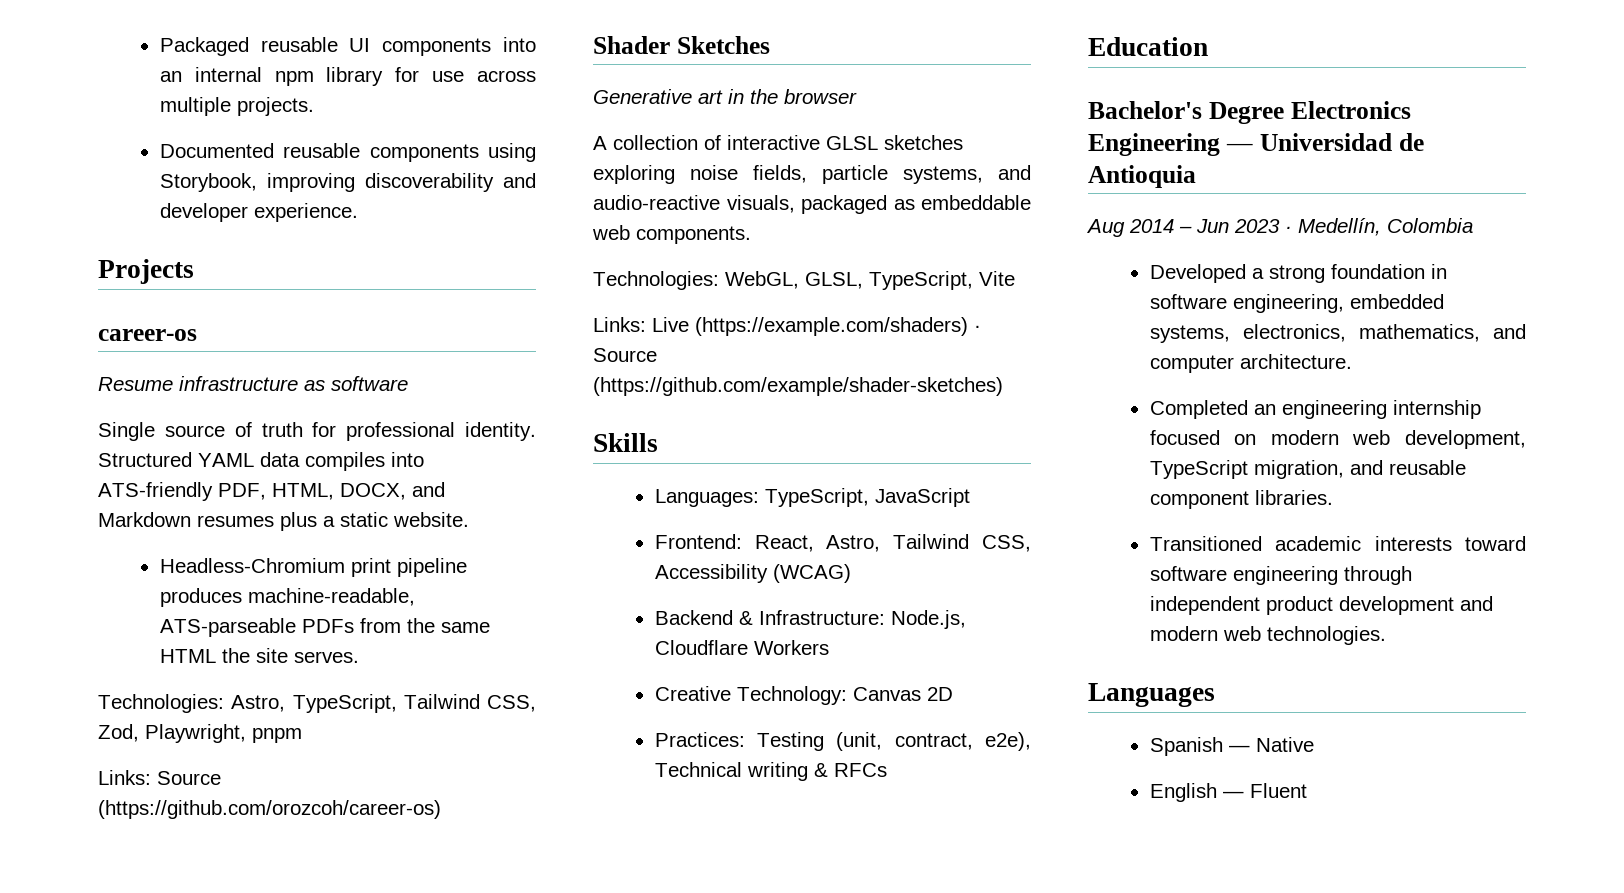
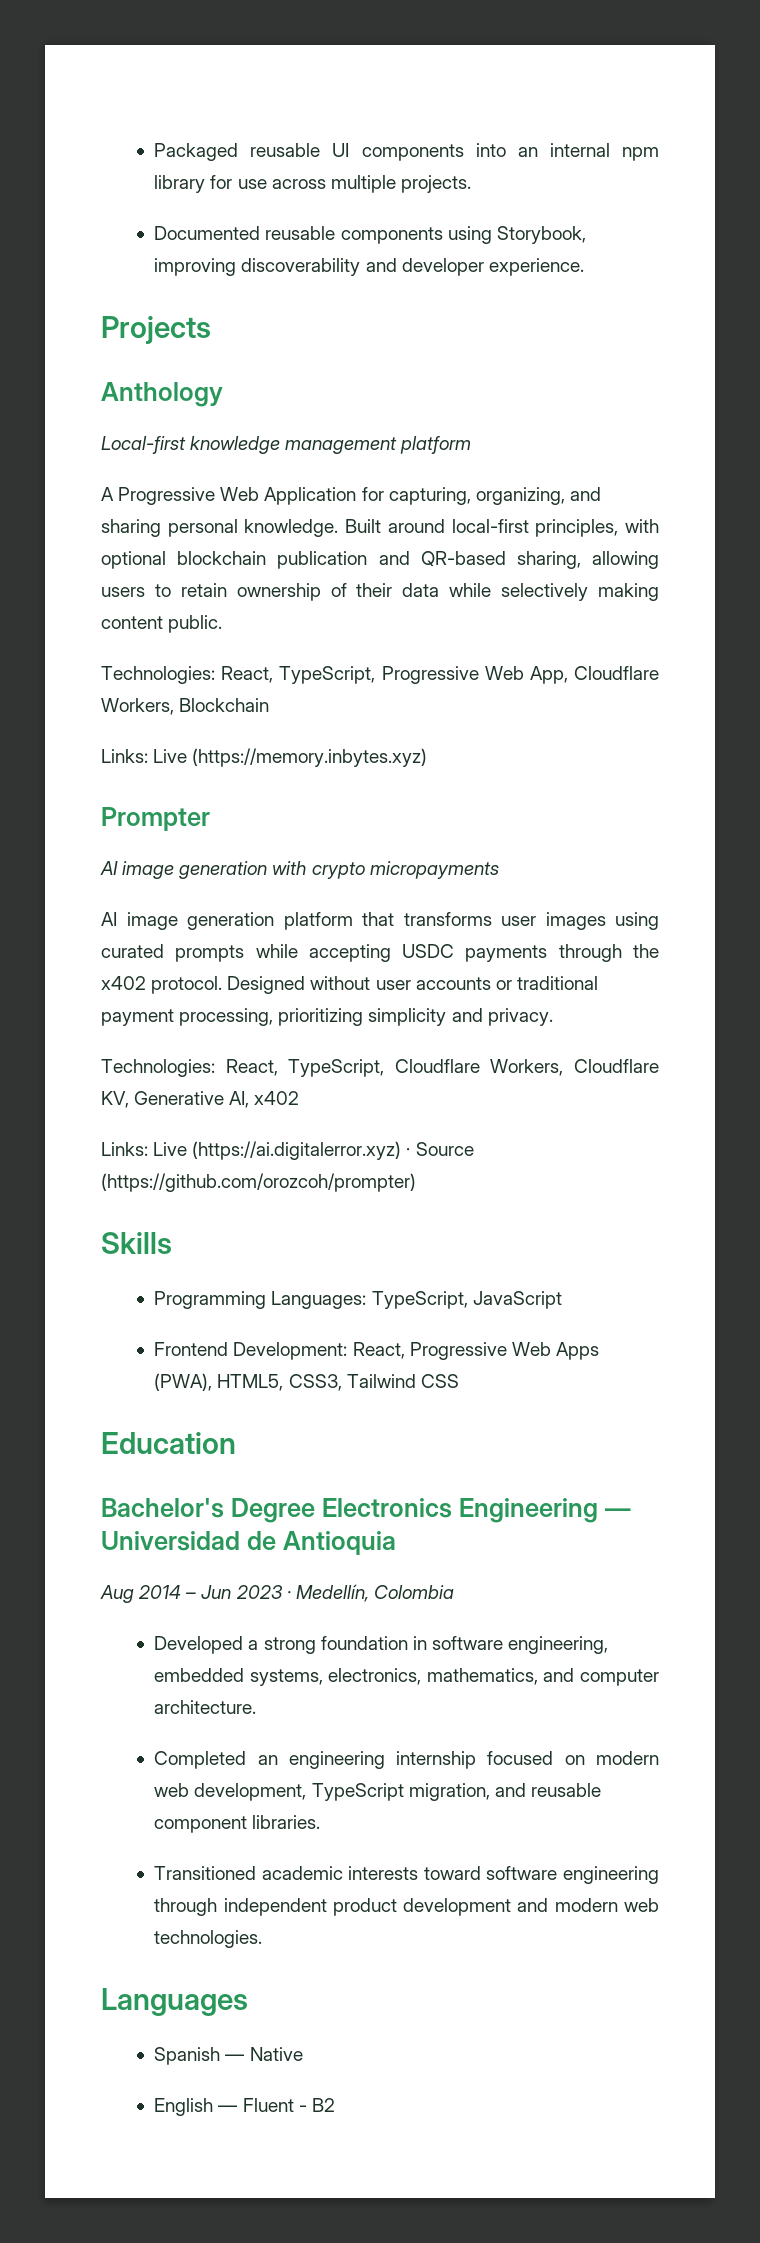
- career-os
- Resume infrastructure as software
- Single source of truth for professional identity. Structured YAML data compiles into ATS-friendly PDF, HTML, DOCX, and Markdown resumes plus a static website.
- Headless-Chromium print pipeline produces machine-readable, ATS-parseable PDFs from the same HTML the site serves.
- Technologies: Astro, TypeScript, Tailwind CSS, Zod, Playwright, pnpm
- Links: Source (https://github.com/orozcoh/career-os)
- Shader Sketches
- Generative art in the browser
- A collection of interactive GLSL sketches exploring noise fields, particle systems, and audio-reactive visuals, packaged as embeddable web components.
- Technologies: WebGL, GLSL, TypeScript, Vite
- Links: Live (https://example.com/shaders) · Source (https://github.com/example/shader-sketches)
+ Anthology
+ Local-first knowledge management platform
+ A Progressive Web Application for capturing, organizing, and sharing personal knowledge. Built around local-first principles, with optional blockchain publication and QR-based sharing, allowing users to retain ownership of their data while selectively making content public.
+ Technologies: React, TypeScript, Progressive Web App, Cloudflare Workers, Blockchain
+ Links: Live (https://memory.inbytes.xyz)
+ Prompter
+ AI image generation with crypto micropayments
+ AI image generation platform that transforms user images using curated prompts while accepting USDC payments through the x402 protocol. Designed without user accounts or traditional payment processing, prioritizing simplicity and privacy.
+ Technologies: React, TypeScript, Cloudflare Workers, Cloudflare KV, Generative AI, x402
+ Links: Live (https://ai.digitalerror.xyz) · Source (https://github.com/orozcoh/prompter)
- Languages: TypeScript, JavaScript
+ Programming Languages: TypeScript, JavaScript
- Frontend: React, Astro, Tailwind CSS, Accessibility (WCAG)
- Backend & Infrastructure: Node.js, Cloudflare Workers
- Creative Technology: Canvas 2D
- Practices: Testing (unit, contract, e2e), Technical writing & RFCs
+ Frontend Development: React, Progressive Web Apps (PWA), HTML5, CSS3, Tailwind CSS
- English — Fluent
+ English — Fluent - B2

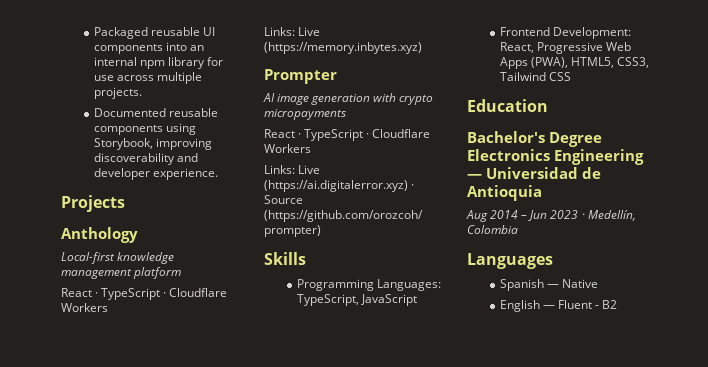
  Local-first knowledge management platform
- A Progressive Web Application for capturing, organizing, and sharing personal knowledge. Built around local-first principles, with optional blockchain publication and QR-based sharing, allowing users to retain ownership of their data while selectively making content public.
- Technologies: React, TypeScript, Progressive Web App, Cloudflare Workers, Blockchain
+ React · TypeScript · Cloudflare Workers
  AI image generation with crypto micropayments
- AI image generation platform that transforms user images using curated prompts while accepting USDC payments through the x402 protocol. Designed without user accounts or traditional payment processing, prioritizing simplicity and privacy.
- Technologies: React, TypeScript, Cloudflare Workers, Cloudflare KV, Generative AI, x402
+ React · TypeScript · Cloudflare Workers
- Developed a strong foundation in software engineering, embedded systems, electronics, mathematics, and computer architecture.
- Completed an engineering internship focused on modern web development, TypeScript migration, and reusable component libraries.
- Transitioned academic interests toward software engineering through independent product development and modern web technologies.

